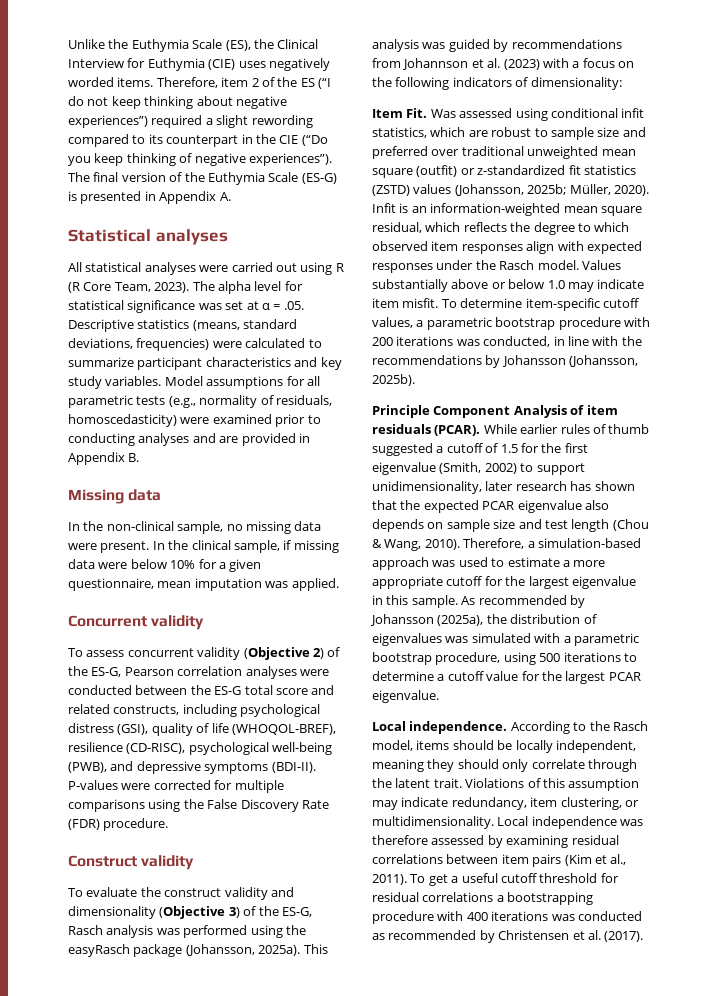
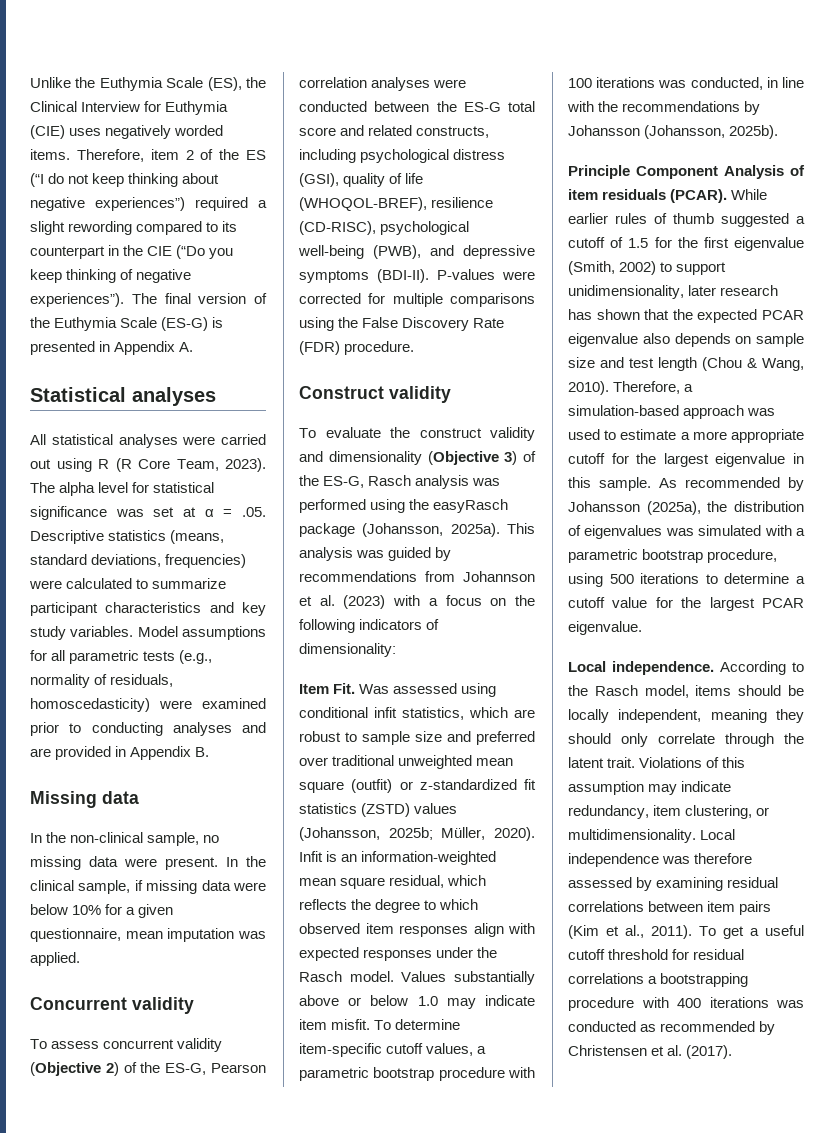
- To determine item-specific cutoff values, a parametric bootstrap procedure with 200 iterations was conducted, in line with the recommendations by Johansson (Johansson, 2025b).
+ To determine item-specific cutoff values, a parametric bootstrap procedure with 100 iterations was conducted, in line with the recommendations by Johansson (Johansson, 2025b).

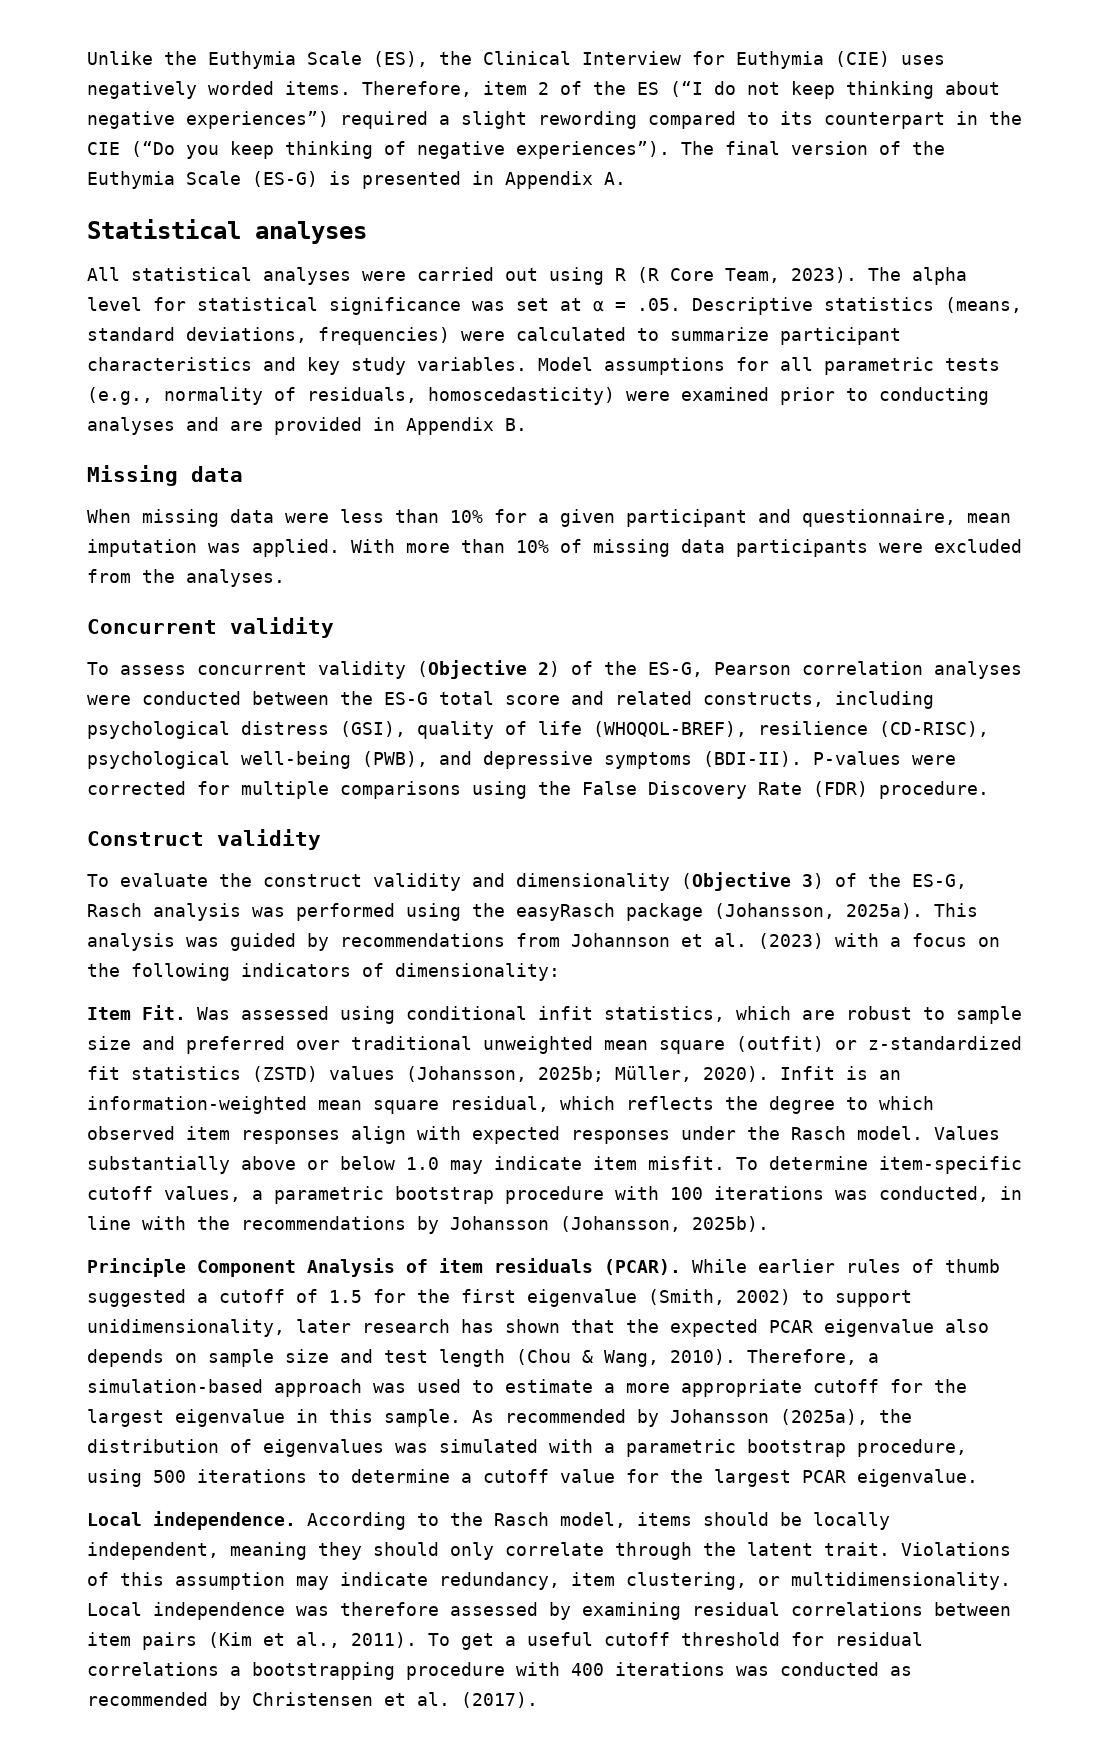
- In the non-clinical sample, no missing data were present. In the clinical sample, if missing data were below 10% for a given questionnaire, mean imputation was applied.
+ When missing data were less than 10% for a given participant and questionnaire, mean imputation was applied. With more than 10% of missing data participants were excluded from the analyses.

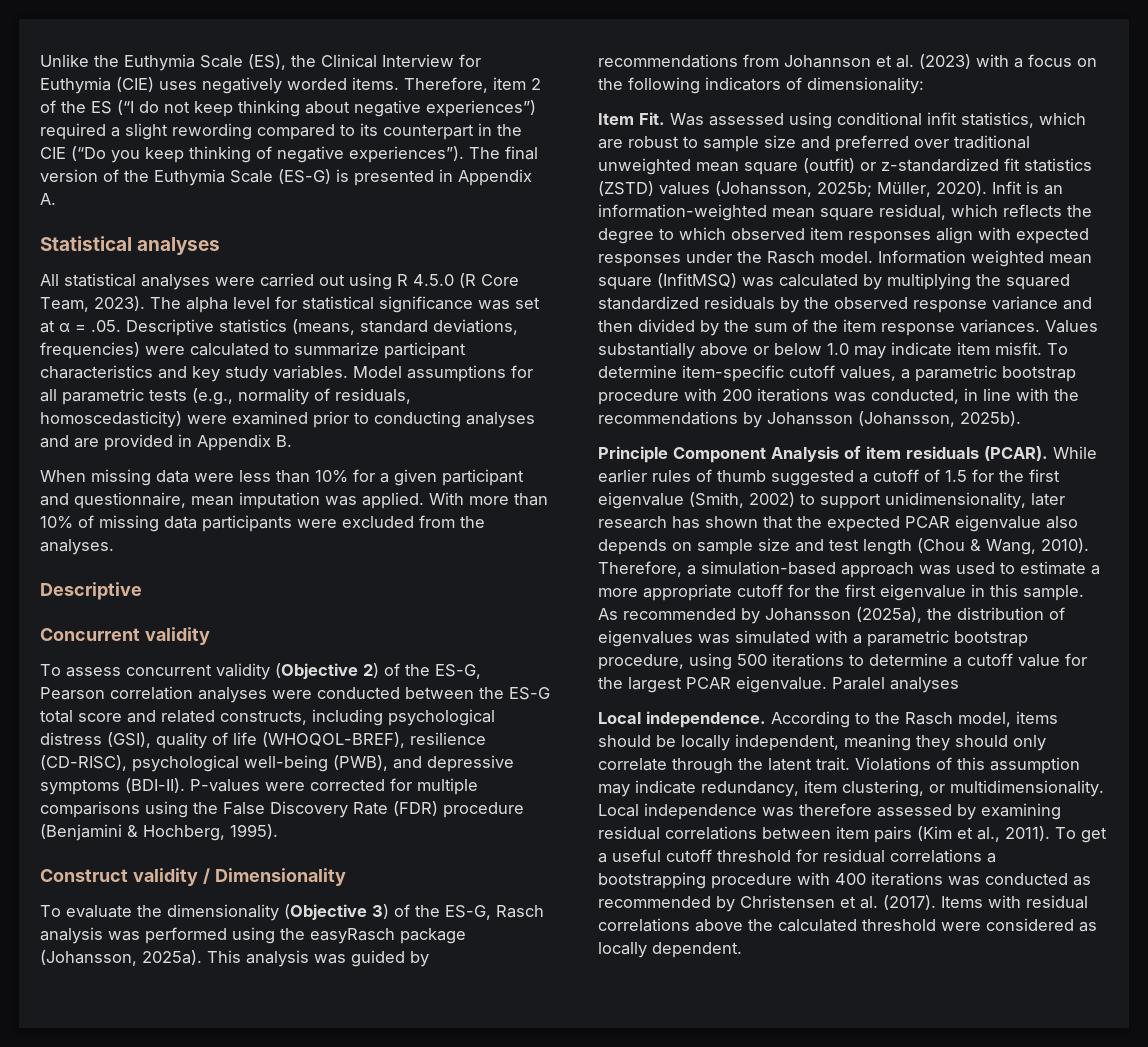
- All statistical analyses were carried out using R (R Core Team, 2023).
+ All statistical analyses were carried out using R 4.5.0 (R Core Team, 2023).
- Missing data
  With more than 10% of missing data participants were excluded from the analyses.
+ Descriptive
- P-values were corrected for multiple comparisons using the False Discovery Rate (FDR) procedure.
+ P-values were corrected for multiple comparisons using the False Discovery Rate (FDR) procedure (Benjamini & Hochberg, 1995).
- Construct validity
+ Construct validity / Dimensionality
- To evaluate the construct validity and dimensionality (Objective 3) of the ES-G, Rasch analysis was performed using the easyRasch package (Johansson, 2025a).
+ To evaluate the dimensionality (Objective 3) of the ES-G, Rasch analysis was performed using the easyRasch package (Johansson, 2025a).
+ Information weighted mean square (InfitMSQ) was calculated by multiplying the squared standardized residuals by the observed response variance and then divided by the sum of the item response variances.
- To determine item-specific cutoff values, a parametric bootstrap procedure with 100 iterations was conducted, in line with the recommendations by Johansson (Johansson, 2025b).
+ To determine item-specific cutoff values, a parametric bootstrap procedure with 200 iterations was conducted, in line with the recommendations by Johansson (Johansson, 2025b).
- Therefore, a simulation-based approach was used to estimate a more appropriate cutoff for the largest eigenvalue in this sample.
+ Therefore, a simulation-based approach was used to estimate a more appropriate cutoff for the first eigenvalue in this sample.
+ Paralel analyses
+ Items with residual correlations above the calculated threshold were considered as locally dependent.

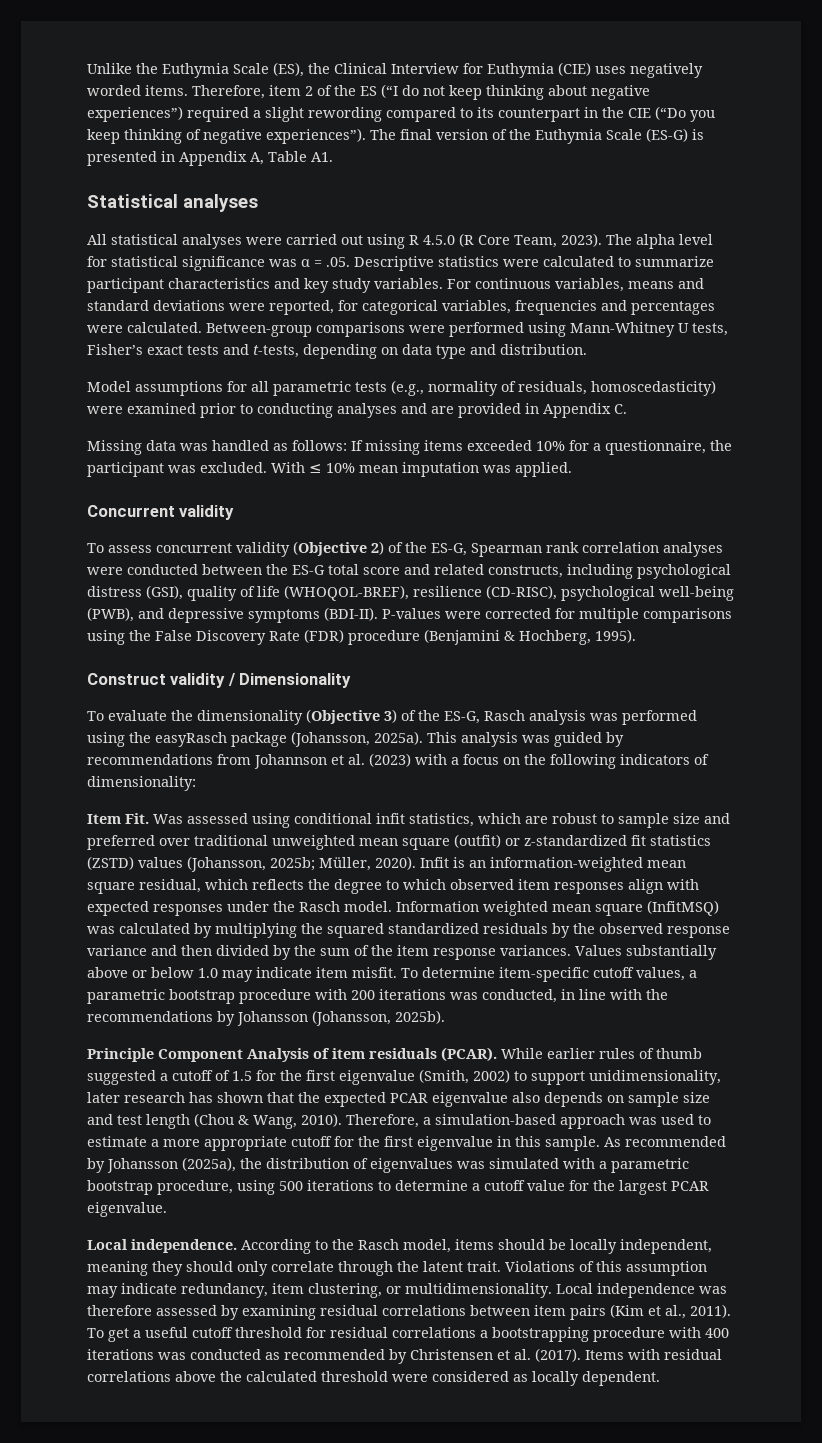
- The final version of the Euthymia Scale (ES-G) is presented in Appendix A.
+ The final version of the Euthymia Scale (ES-G) is presented in Appendix A, Table A1.
- The alpha level for statistical significance was set at α = .05. Descriptive statistics (means, standard deviations, frequencies) were calculated to summarize participant characteristics and key study variables. Model assumptions for all parametric tests (e.g., normality of residuals, homoscedasticity) were examined prior to conducting analyses and are provided in Appendix B.
- When missing data were less than 10% for a given participant and questionnaire, mean imputation was applied. With more than 10% of missing data participants were excluded from the analyses.
- Descriptive
+ The alpha level for statistical significance was α = .05. Descriptive statistics were calculated to summarize participant characteristics and key study variables. For continuous variables, means and standard deviations were reported, for categorical variables, frequencies and percentages were calculated. Between-group comparisons were performed using Mann-Whitney U tests, Fisher’s exact tests and t-tests, depending on data type and distribution.
+ Model assumptions for all parametric tests (e.g., normality of residuals, homoscedasticity) were examined prior to conducting analyses and are provided in Appendix C.
+ Missing data was handled as follows: If missing items exceeded 10% for a questionnaire, the participant was excluded. With ≤ 10% mean imputation was applied.
- To assess concurrent validity (Objective 2) of the ES-G, Pearson correlation analyses were conducted between the ES-G total score and related constructs, including psychological distress (GSI), quality of life (WHOQOL-BREF), resilience (CD-RISC), psychological well-being (PWB), and depressive symptoms (BDI-II).
+ To assess concurrent validity (Objective 2) of the ES-G, Spearman rank correlation analyses were conducted between the ES-G total score and related constructs, including psychological distress (GSI), quality of life (WHOQOL-BREF), resilience (CD-RISC), psychological well-being (PWB), and depressive symptoms (BDI-II).
- Paralel analyses

